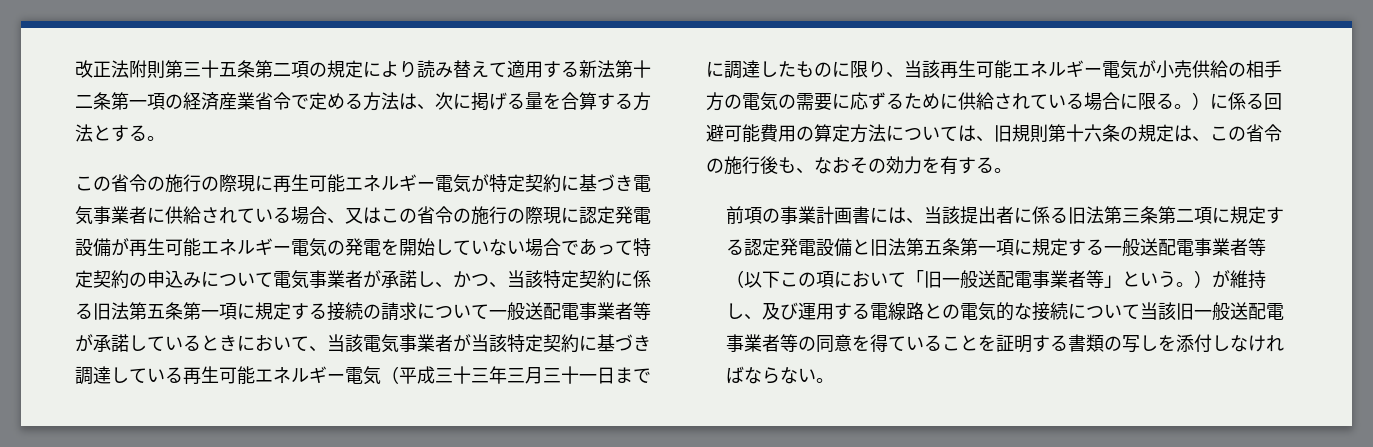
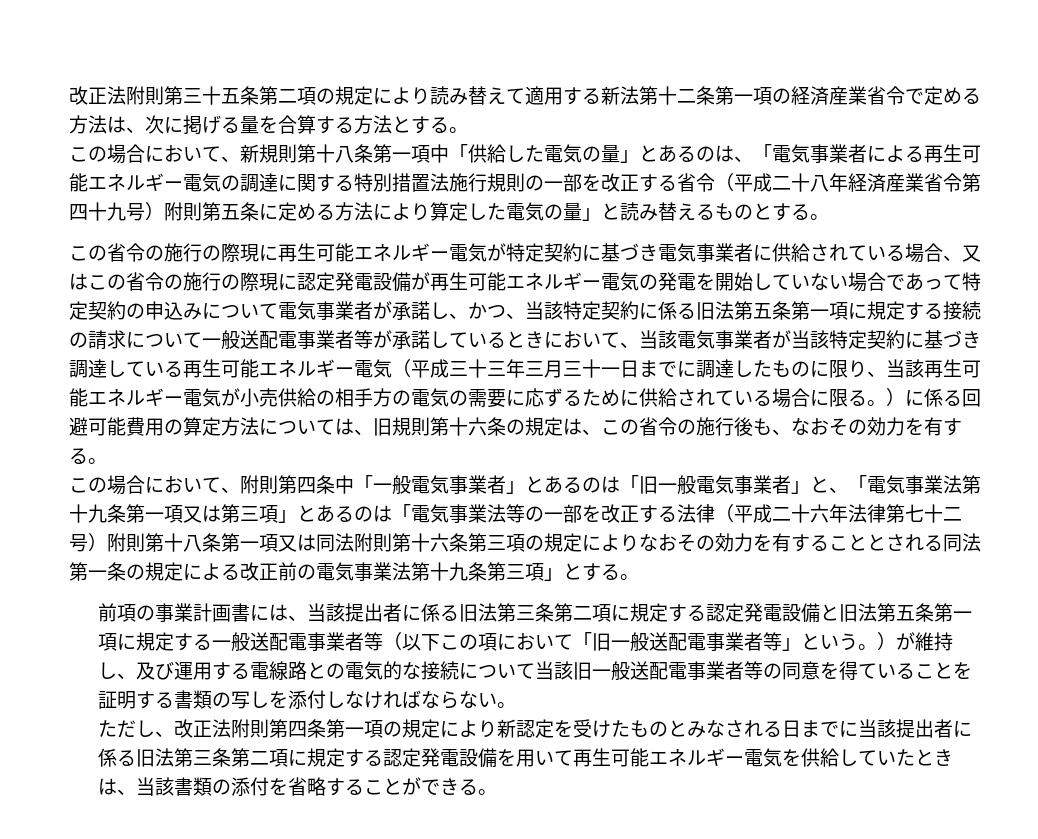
+ この場合において、新規則第十八条第一項中「供給した電気の量」とあるのは、「電気事業者による再生可能エネルギー電気の調達に関する特別措置法施行規則の一部を改正する省令（平成二十八年経済産業省令第四十九号）附則第五条に定める方法により算定した電気の量」と読み替えるものとする。
+ この場合において、附則第四条中「一般電気事業者」とあるのは「旧一般電気事業者」と、「電気事業法第十九条第一項又は第三項」とあるのは「電気事業法等の一部を改正する法律（平成二十六年法律第七十二号）附則第十八条第一項又は同法附則第十六条第三項の規定によりなおその効力を有することとされる同法第一条の規定による改正前の電気事業法第十九条第三項」とする。
+ ただし、改正法附則第四条第一項の規定により新認定を受けたものとみなされる日までに当該提出者に係る旧法第三条第二項に規定する認定発電設備を用いて再生可能エネルギー電気を供給していたときは、当該書類の添付を省略することができる。

